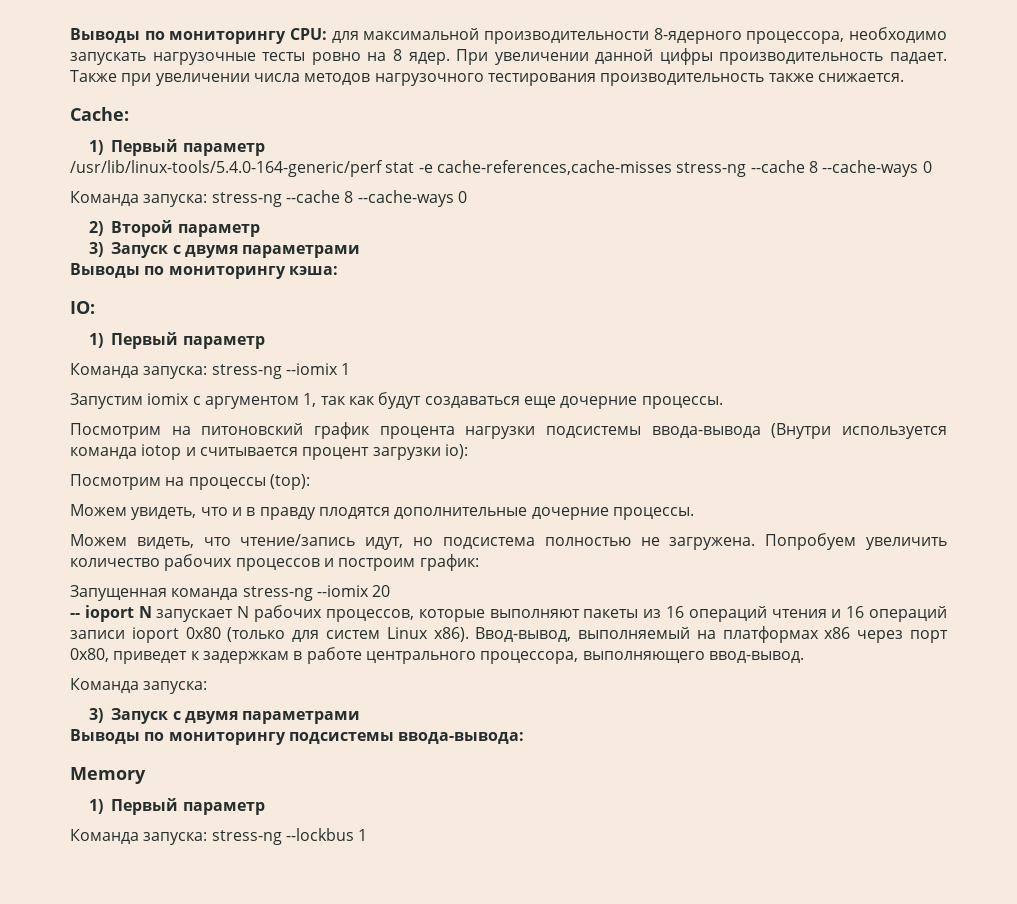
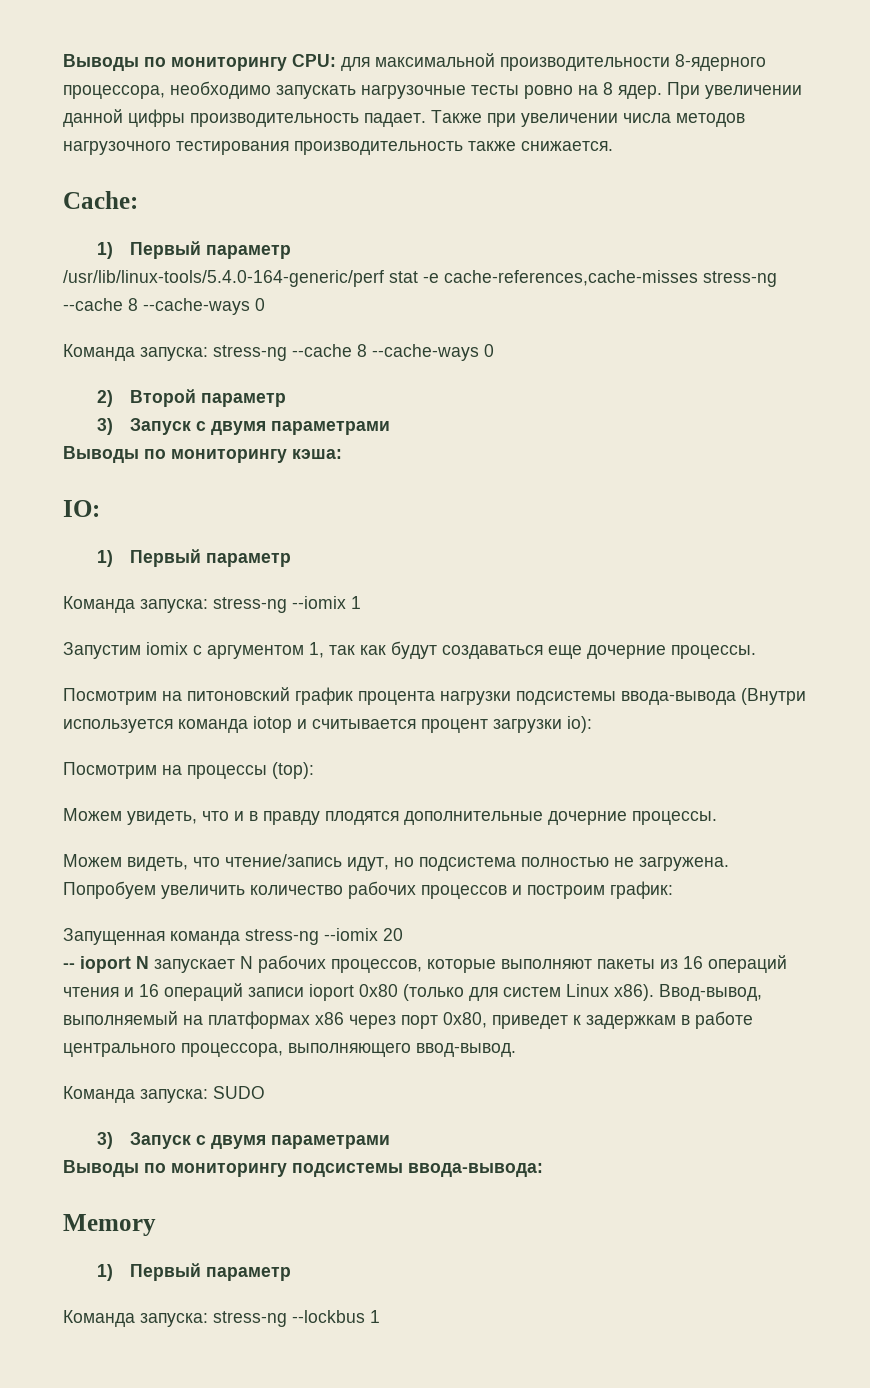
  Ввод-вывод, выполняемый на платформах x86 через порт 0x80, приведет к задержкам в работе центрального процессора, выполняющего ввод-вывод.
- Команда запуска:
+ Команда запуска: SUDO

